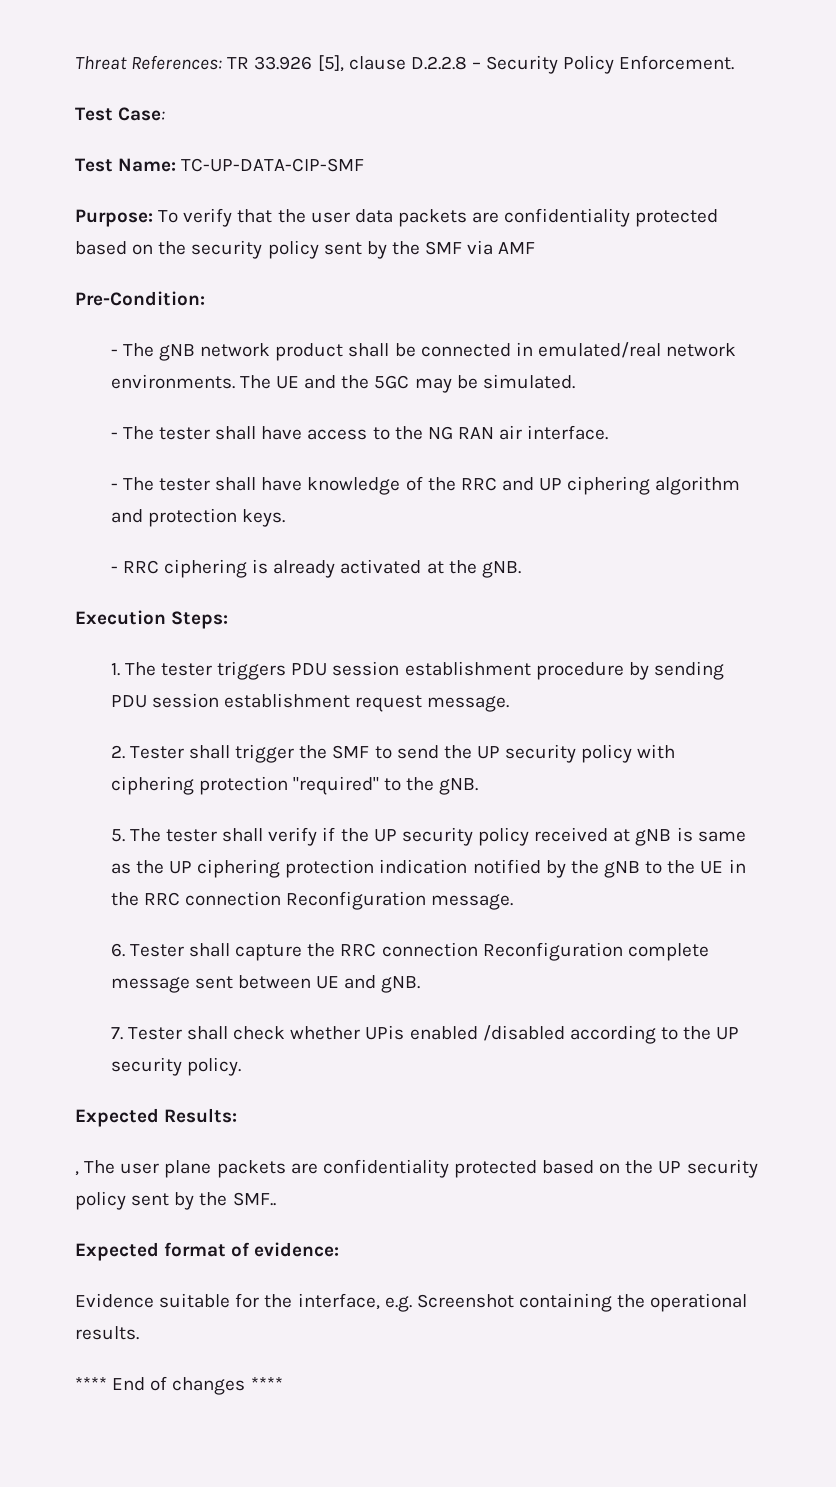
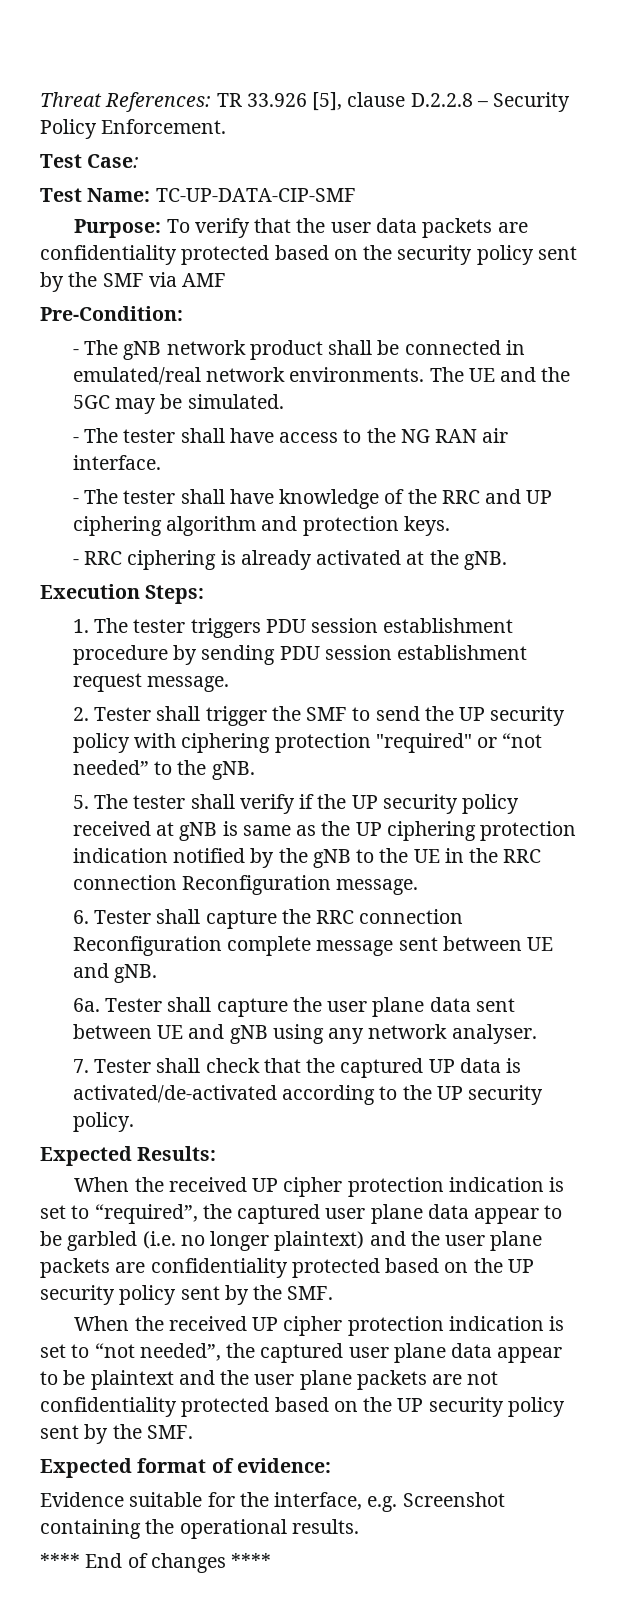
- 2. Tester shall trigger the SMF to send the UP security policy with ciphering protection "required" to the gNB.
+ 2. Tester shall trigger the SMF to send the UP security policy with ciphering protection "required" or “not needed” to the gNB.
- 7. Tester shall check whether UPis enabled /disabled according to the UP security policy.
+ 6a. Tester shall capture the user plane data sent between UE and gNB using any network analyser.
+ 7. Tester shall check that the captured UP data is activated/de-activated according to the UP security policy.
- , The user plane packets are confidentiality protected based on the UP security policy sent by the SMF..
+ When the received UP cipher protection indication is set to “required”, the captured user plane data appear to be garbled (i.e. no longer plaintext) and the user plane packets are confidentiality protected based on the UP security policy sent by the SMF.
+ When the received UP cipher protection indication is set to “not needed”, the captured user plane data appear to be plaintext and the user plane packets are not confidentiality protected based on the UP security policy sent by the SMF.

